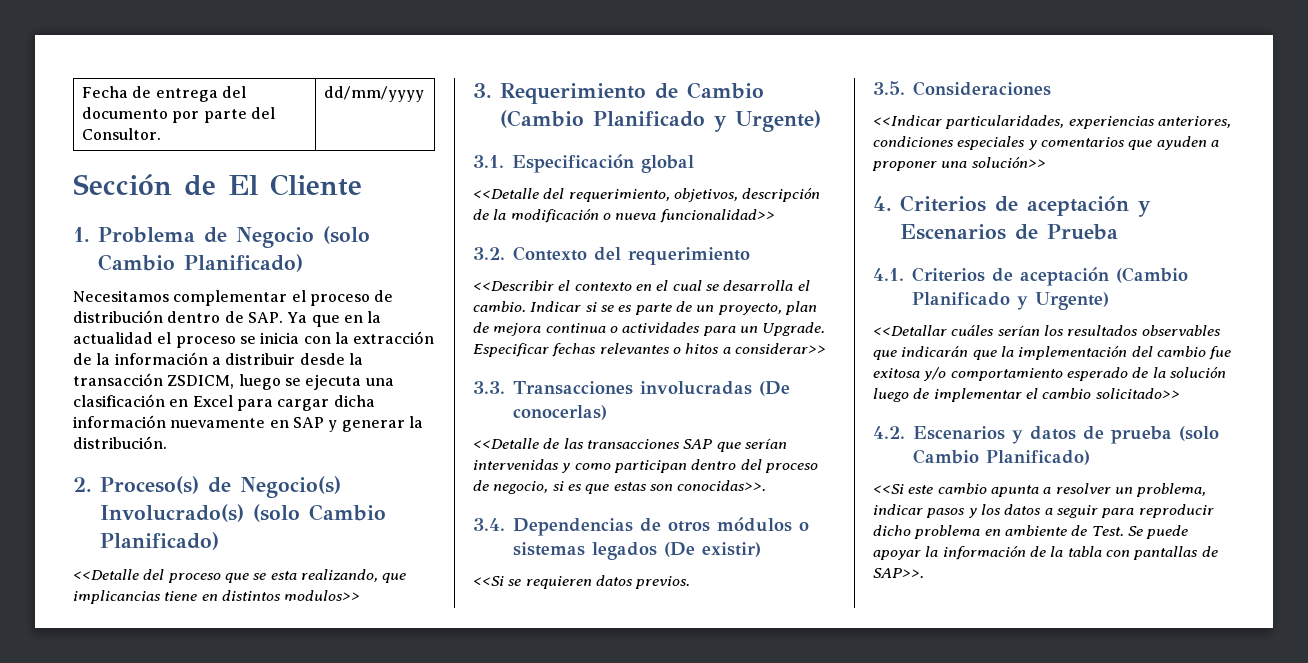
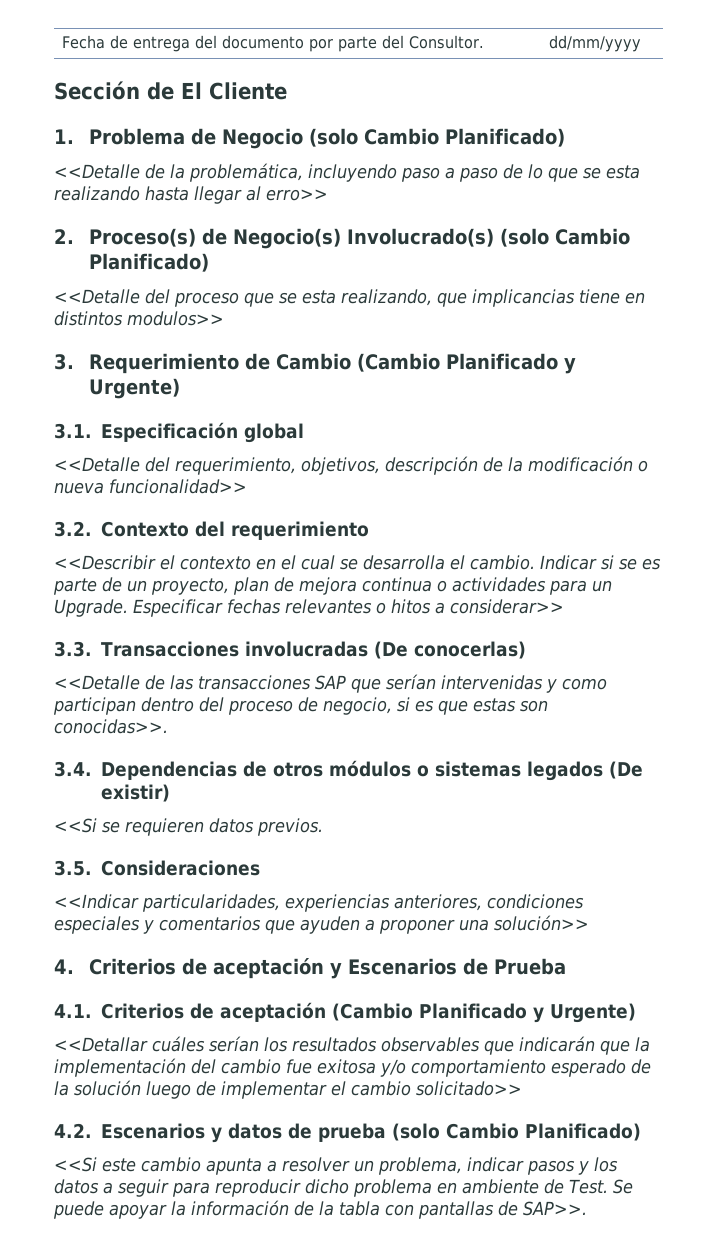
- Necesitamos complementar el proceso de distribución dentro de SAP. Ya que en la actualidad el proceso se inicia con la extracción de la información a distribuir desde la transacción ZSDICM, luego se ejecuta una clasificación en Excel para cargar dicha información nuevamente en SAP y generar la distribución.
+ <<Detalle de la problemática, incluyendo paso a paso de lo que se esta realizando hasta llegar al erro>>

